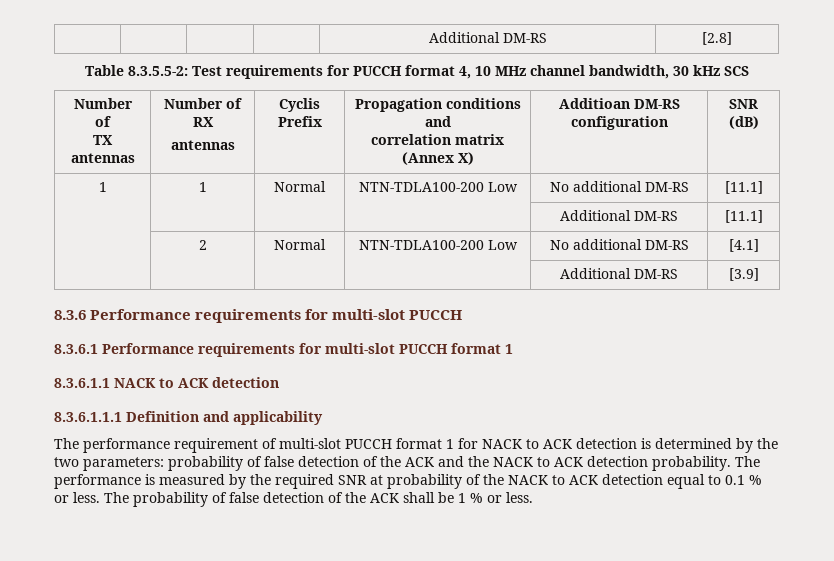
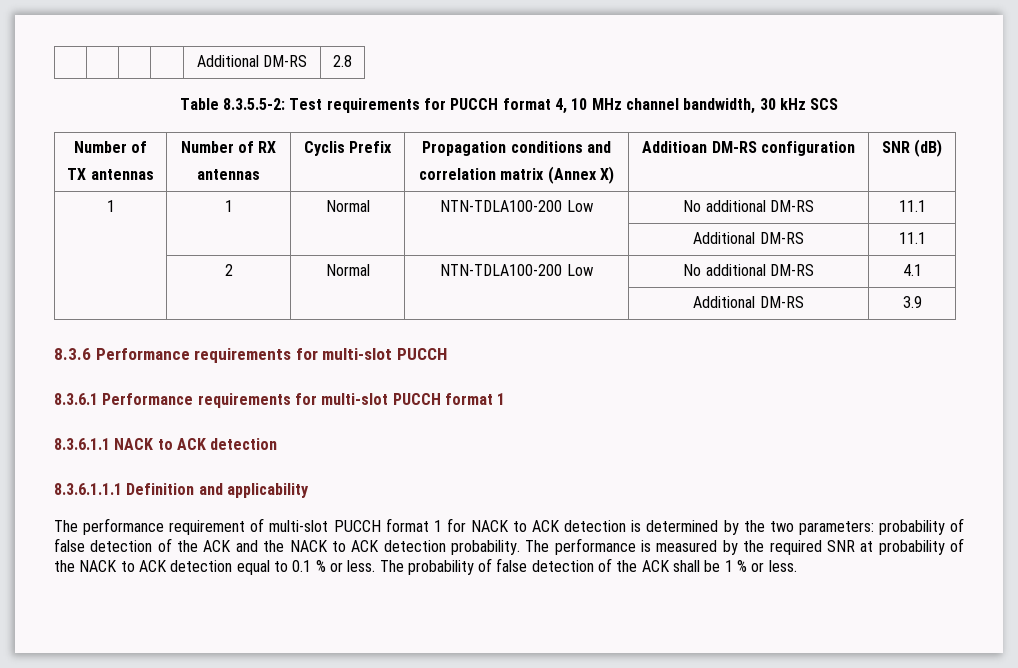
- | | | | Additional DM-RS | [2.8]
+ | | | | Additional DM-RS | 2.8
- 1 | 1 | Normal | NTN-TDLA100-200 Low | No additional DM-RS | [11.1]
- | | | | Additional DM-RS | [11.1]
+ 1 | 1 | Normal | NTN-TDLA100-200 Low | No additional DM-RS | 11.1
+ | | | | Additional DM-RS | 11.1
- | 2 | Normal | NTN-TDLA100-200 Low | No additional DM-RS | [4.1]
- | | | | Additional DM-RS | [3.9]
+ | 2 | Normal | NTN-TDLA100-200 Low | No additional DM-RS | 4.1
+ | | | | Additional DM-RS | 3.9

